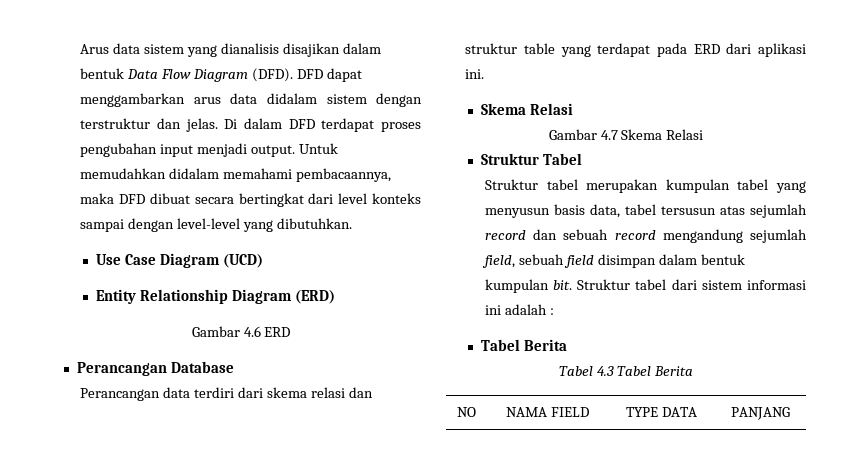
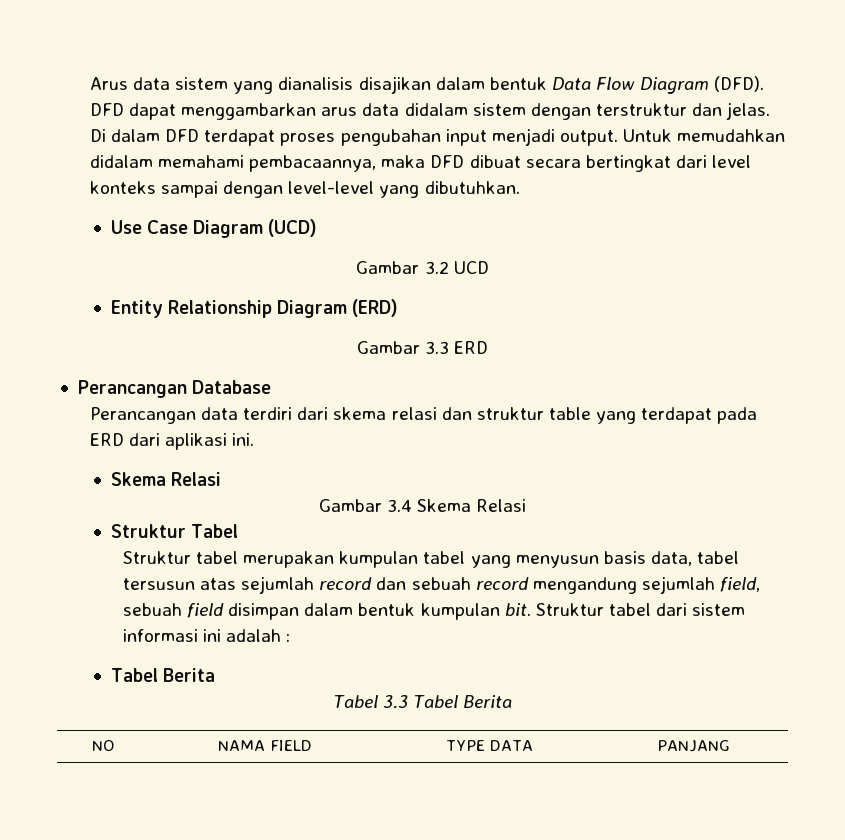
+ Gambar 3.2 UCD
- Gambar 4.6 ERD
+ Gambar 3.3 ERD
- Gambar 4.7 Skema Relasi
+ Gambar 3.4 Skema Relasi
- Tabel 4.3 Tabel Berita
+ Tabel 3.3 Tabel Berita

